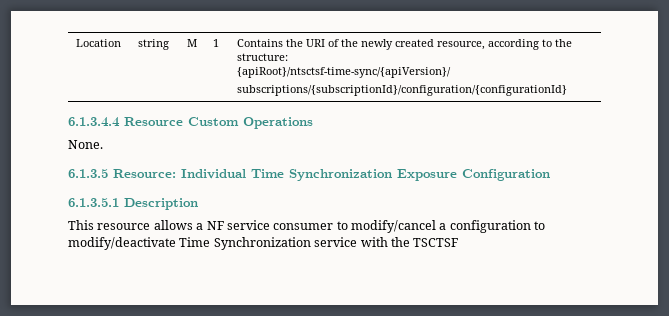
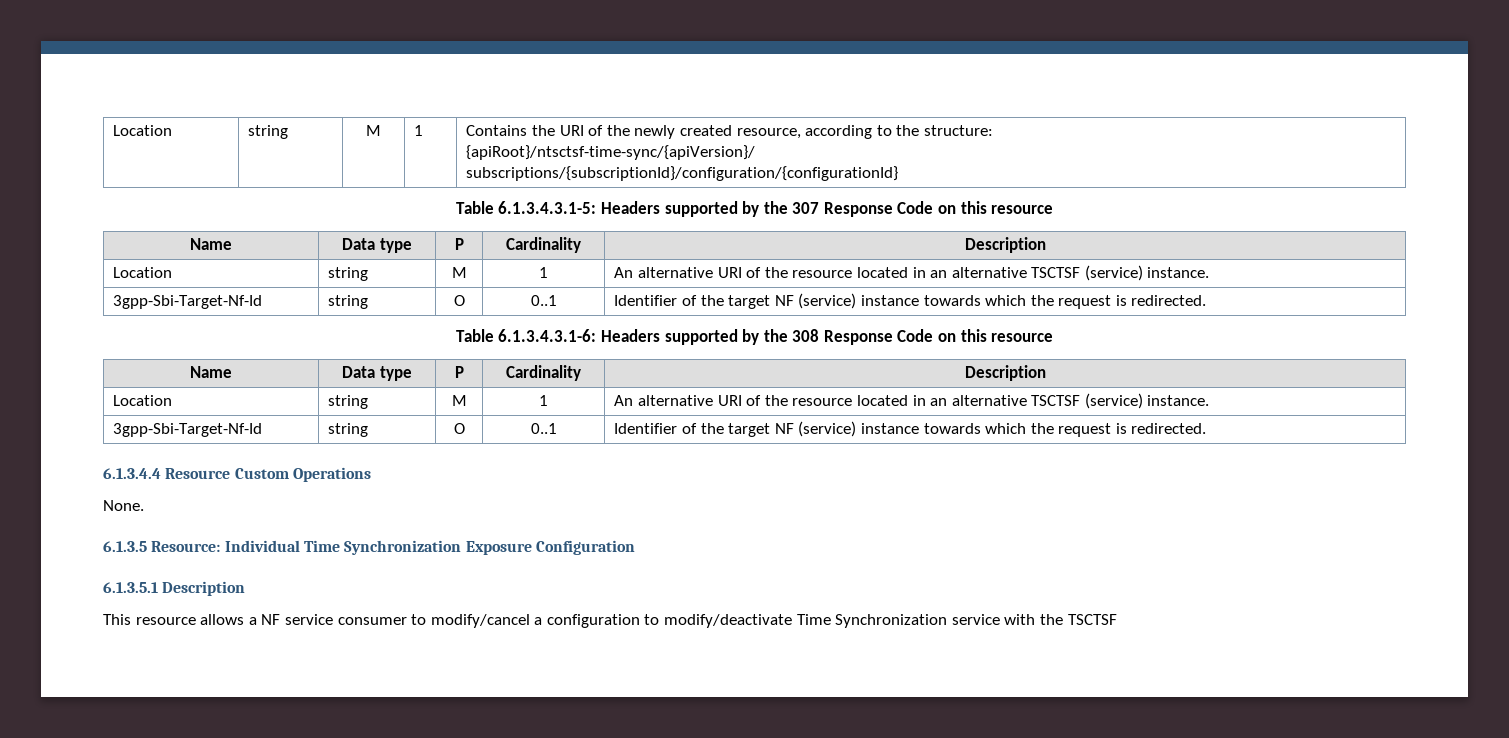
+ Table 6.1.3.4.3.1-5: Headers supported by the 307 Response Code on this resource
+ Name | Data type | P | Cardinality | Description
+ Location | string | M | 1 | An alternative URI of the resource located in an alternative TSCTSF (service) instance.
+ 3gpp-Sbi-Target-Nf-Id | string | O | 0..1 | Identifier of the target NF (service) instance towards which the request is redirected.
+ Table 6.1.3.4.3.1-6: Headers supported by the 308 Response Code on this resource
+ Name | Data type | P | Cardinality | Description
+ Location | string | M | 1 | An alternative URI of the resource located in an alternative TSCTSF (service) instance.
+ 3gpp-Sbi-Target-Nf-Id | string | O | 0..1 | Identifier of the target NF (service) instance towards which the request is redirected.

